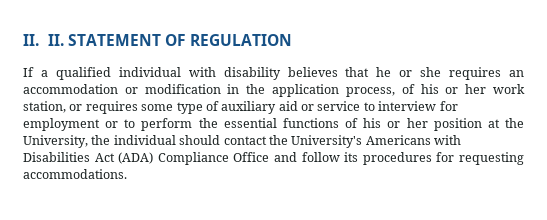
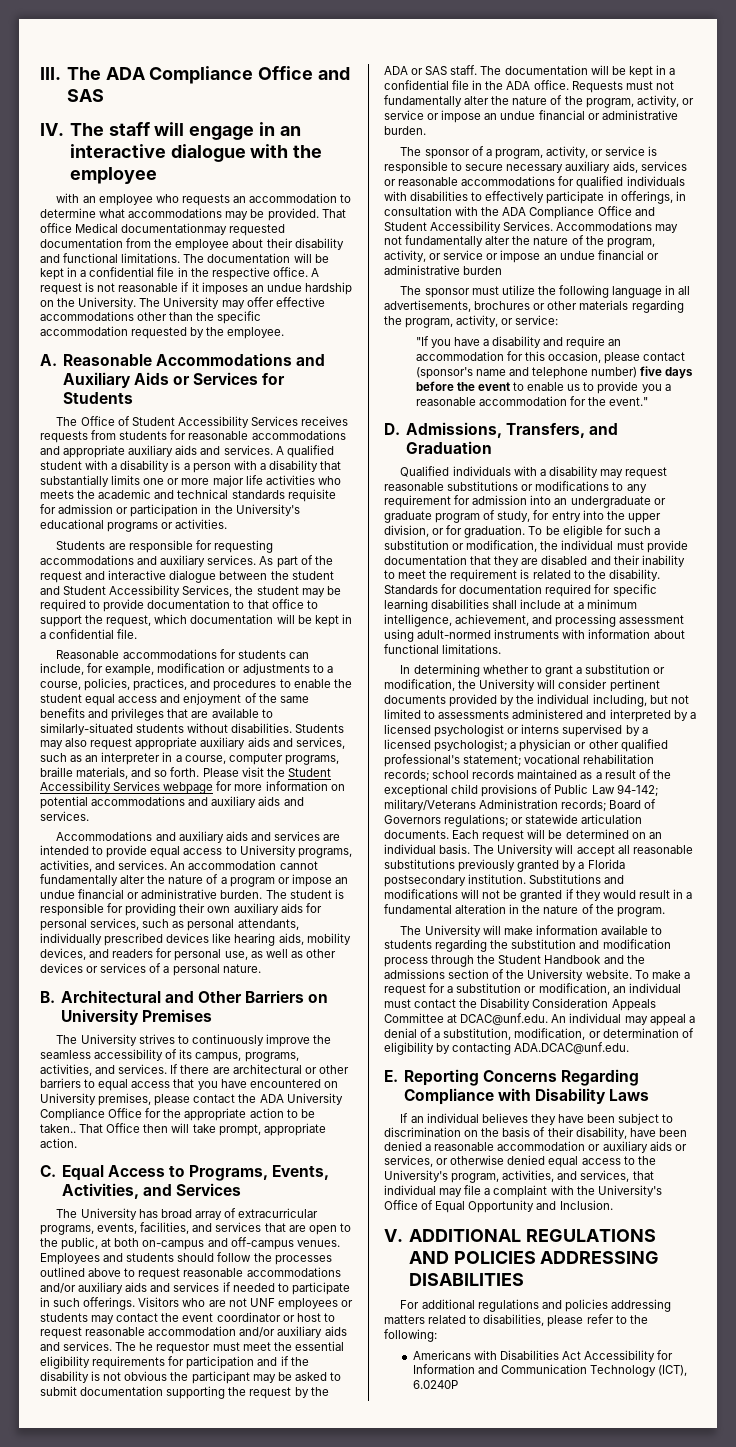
- II. II. STATEMENT OF REGULATION
- If a qualified individual with disability believes that he or she requires an accommodation or modification in the application process, of his or her work station, or requires some type of auxiliary aid or service to interview for employment or to perform the essential functions of his or her position at the University, the individual should contact the University's Americans with Disabilities Act (ADA) Compliance Office and follow its procedures for requesting accommodations.
+ III. The ADA Compliance Office and SAS
+ IV. The staff will engage in an interactive dialogue with the employee
+ with an employee who requests an accommodation to determine what accommodations may be provided. That office Medical documentationmay requested documentation from the employee about their disability and functional limitations. The documentation will be kept in a confidential file in the respective office. A request is not reasonable if it imposes an undue hardship on the University. The University may offer effective accommodations other than the specific accommodation requested by the employee.
+ A. Reasonable Accommodations and Auxiliary Aids or Services for Students
+ The Office of Student Accessibility Services receives requests from students for reasonable accommodations and appropriate auxiliary aids and services. A qualified student with a disability is a person with a disability that substantially limits one or more major life activities who meets the academic and technical standards requisite for admission or participation in the University's educational programs or activities.
+ Students are responsible for requesting accommodations and auxiliary services. As part of the request and interactive dialogue between the student and Student Accessibility Services, the student may be required to provide documentation to that office to support the request, which documentation will be kept in a confidential file.
+ Reasonable accommodations for students can include, for example, modification or adjustments to a course, policies, practices, and procedures to enable the student equal access and enjoyment of the same benefits and privileges that are available to similarly-situated students without disabilities. Students may also request appropriate auxiliary aids and services, such as an interpreter in a course, computer programs, braille materials, and so forth. Please visit the Student Accessibility Services webpage for more information on potential accommodations and auxiliary aids and services.
+ Accommodations and auxiliary aids and services are intended to provide equal access to University programs, activities, and services. An accommodation cannot fundamentally alter the nature of a program or impose an undue financial or administrative burden. The student is responsible for providing their own auxiliary aids for personal services, such as personal attendants, individually prescribed devices like hearing aids, mobility devices, and readers for personal use, as well as other devices or services of a personal nature.
+ B. Architectural and Other Barriers on University Premises
+ The University strives to continuously improve the seamless accessibility of its campus, programs, activities, and services. If there are architectural or other barriers to equal access that you have encountered on University premises, please contact the ADA University Compliance Office for the appropriate action to be taken.. That Office then will take prompt, appropriate action.
+ C. Equal Access to Programs, Events, Activities, and Services
+ The University has broad array of extracurricular programs, events, facilities, and services that are open to the public, at both on-campus and off-campus venues. Employees and students should follow the processes outlined above to request reasonable accommodations and/or auxiliary aids and services if needed to participate in such offerings. Visitors who are not UNF employees or students may contact the event coordinator or host to request reasonable accommodation and/or auxiliary aids and services. The he requestor must meet the essential eligibility requirements for participation and if the disability is not obvious the participant may be asked to submit documentation supporting the request by the ADA or SAS staff. The documentation will be kept in a confidential file in the ADA office. Requests must not fundamentally alter the nature of the program, activity, or service or impose an undue financial or administrative burden.
+ The sponsor of a program, activity, or service is responsible to secure necessary auxiliary aids, services or reasonable accommodations for qualified individuals with disabilities to effectively participate in offerings, in consultation with the ADA Compliance Office and Student Accessibility Services. Accommodations may not fundamentally alter the nature of the program, activity, or service or impose an undue financial or administrative burden
+ The sponsor must utilize the following language in all advertisements, brochures or other materials regarding the program, activity, or service:
+ "If you have a disability and require an accommodation for this occasion, please contact (sponsor's name and telephone number) five days before the event to enable us to provide you a reasonable accommodation for the event."
+ D. Admissions, Transfers, and Graduation
+ Qualified individuals with a disability may request reasonable substitutions or modifications to any requirement for admission into an undergraduate or graduate program of study, for entry into the upper division, or for graduation. To be eligible for such a substitution or modification, the individual must provide documentation that they are disabled and their inability to meet the requirement is related to the disability. Standards for documentation required for specific learning disabilities shall include at a minimum intelligence, achievement, and processing assessment using adult-normed instruments with information about functional limitations.
+ In determining whether to grant a substitution or modification, the University will consider pertinent documents provided by the individual including, but not limited to assessments administered and interpreted by a licensed psychologist or interns supervised by a licensed psychologist; a physician or other qualified professional's statement; vocational rehabilitation records; school records maintained as a result of the exceptional child provisions of Public Law 94-142; military/Veterans Administration records; Board of Governors regulations; or statewide articulation documents. Each request will be determined on an individual basis. The University will accept all reasonable substitutions previously granted by a Florida postsecondary institution. Substitutions and modifications will not be granted if they would result in a fundamental alteration in the nature of the program.
+ The University will make information available to students regarding the substitution and modification process through the Student Handbook and the admissions section of the University website. To make a request for a substitution or modification, an individual must contact the Disability Consideration Appeals Committee at DCAC@unf.edu. An individual may appeal a denial of a substitution, modification, or determination of eligibility by contacting ADA.DCAC@unf.edu.
+ E. Reporting Concerns Regarding Compliance with Disability Laws
+ If an individual believes they have been subject to discrimination on the basis of their disability, have been denied a reasonable accommodation or auxiliary aids or services, or otherwise denied equal access to the University's program, activities, and services, that individual may file a complaint with the University's Office of Equal Opportunity and Inclusion.
+ V. ADDITIONAL REGULATIONS AND POLICIES ADDRESSING DISABILITIES
+ For additional regulations and policies addressing matters related to disabilities, please refer to the following:
+ Americans with Disabilities Act Accessibility for Information and Communication Technology (ICT), 6.0240P

